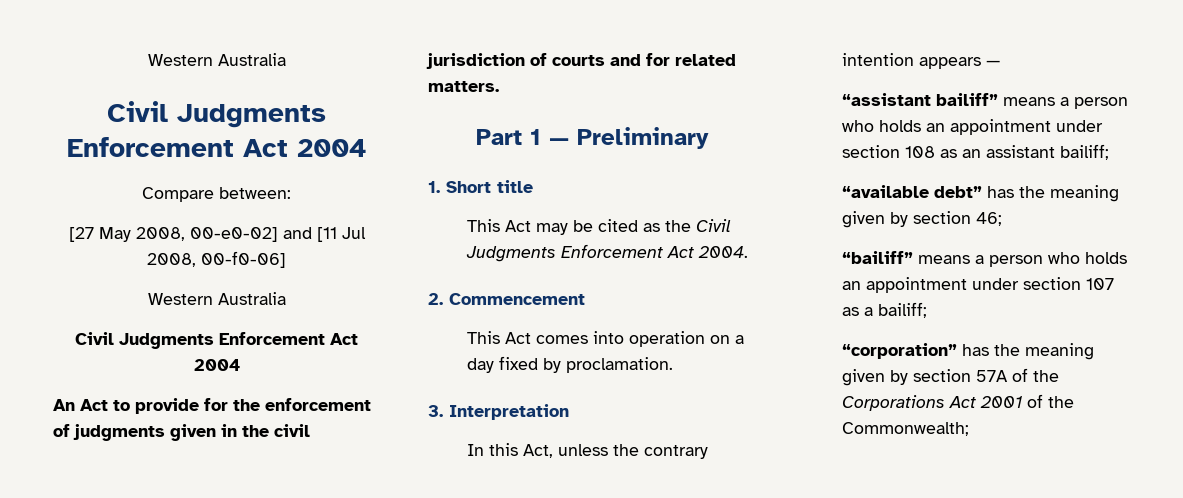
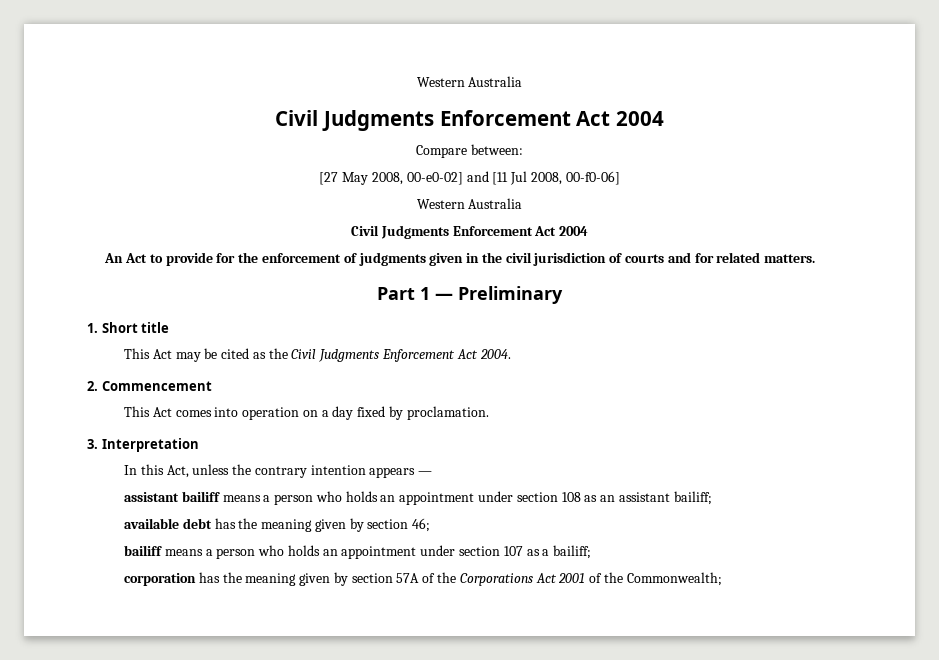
- “assistant bailiff” means a person who holds an appointment under section 108 as an assistant bailiff;
+ assistant bailiff means a person who holds an appointment under section 108 as an assistant bailiff;
- “available debt” has the meaning given by section 46;
+ available debt has the meaning given by section 46;
- “bailiff” means a person who holds an appointment under section 107 as a bailiff;
+ bailiff means a person who holds an appointment under section 107 as a bailiff;
- “corporation” has the meaning given by section 57A of the Corporations Act 2001 of the Commonwealth;
+ corporation has the meaning given by section 57A of the Corporations Act 2001 of the Commonwealth;

